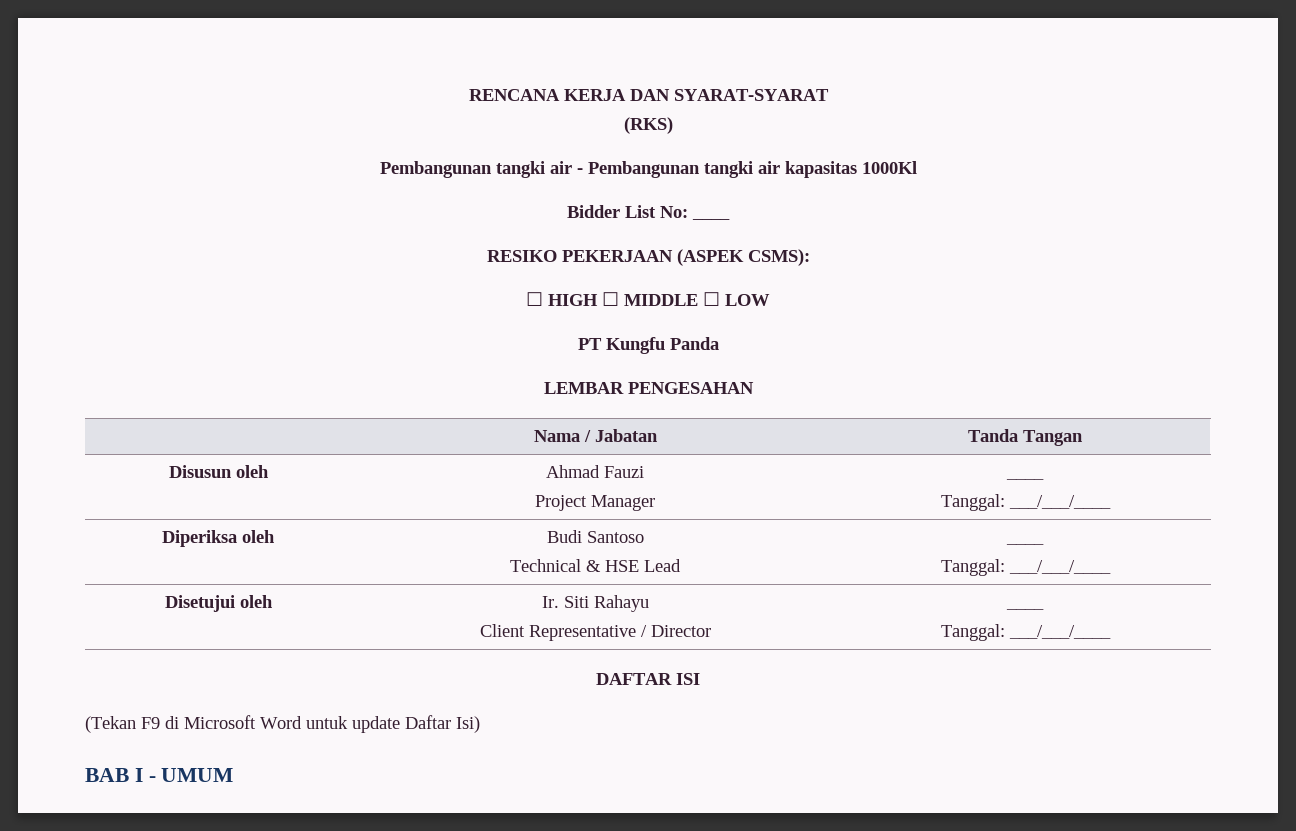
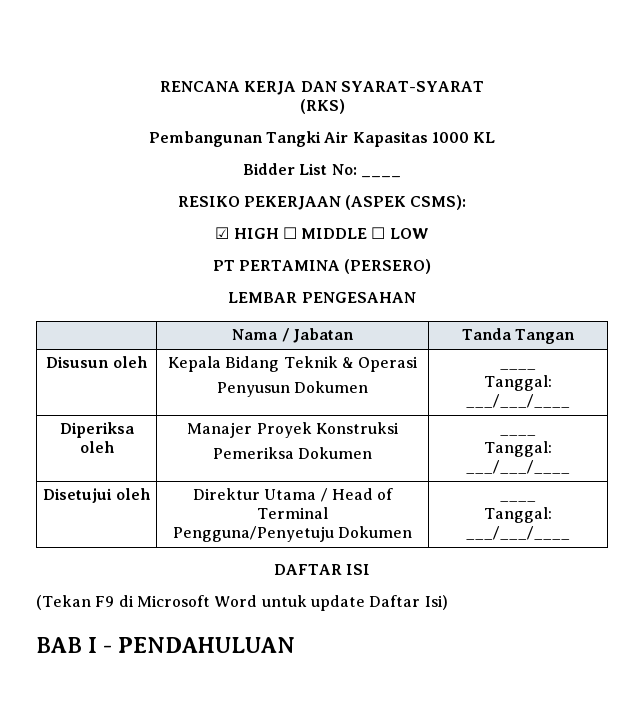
- Pembangunan tangki air - Pembangunan tangki air kapasitas 1000Kl
+ Pembangunan Tangki Air Kapasitas 1000 KL
- ☐ HIGH ☐ MIDDLE ☐ LOW
+ ☑ HIGH ☐ MIDDLE ☐ LOW
- PT Kungfu Panda
+ PT PERTAMINA (PERSERO)
- Disusun oleh | Ahmad Fauzi
- Project Manager | ____
+ Disusun oleh | Kepala Bidang Teknik & Operasi
+ Penyusun Dokumen | ____
- Diperiksa oleh | Budi Santoso
- Technical & HSE Lead | ____
+ Diperiksa oleh | Manajer Proyek Konstruksi
+ Pemeriksa Dokumen | ____
- Disetujui oleh | Ir. Siti Rahayu
- Client Representative / Director | ____
+ Disetujui oleh | Direktur Utama / Head of Terminal
+ Pengguna/Penyetuju Dokumen | ____
- BAB I - UMUM
+ BAB I - PENDAHULUAN

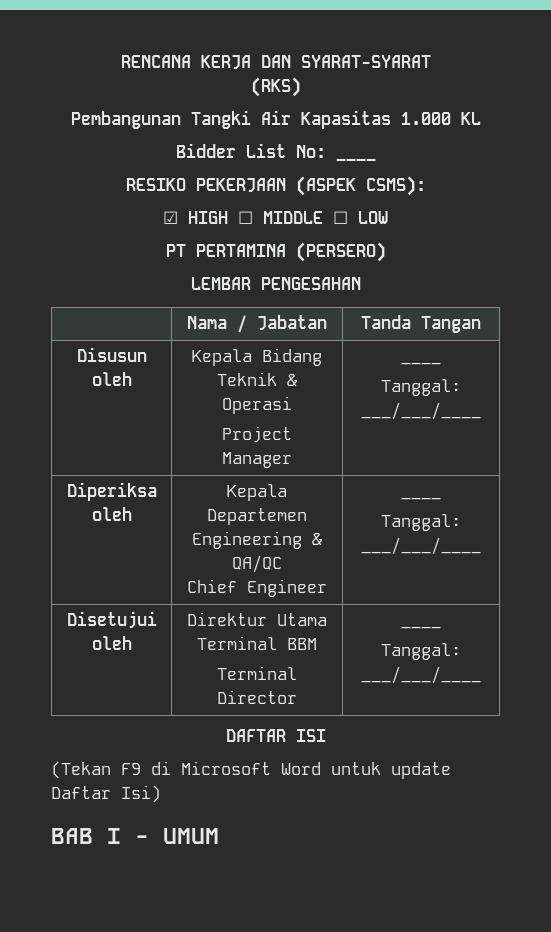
- Pembangunan Tangki Air Kapasitas 1000 KL
+ Pembangunan Tangki Air Kapasitas 1.000 KL
  Disusun oleh | Kepala Bidang Teknik & Operasi
- Penyusun Dokumen | ____
+ Project Manager | ____
- Diperiksa oleh | Manajer Proyek Konstruksi
- Pemeriksa Dokumen | ____
+ Diperiksa oleh | Kepala Departemen Engineering & QA/QC
+ Chief Engineer | ____
- Disetujui oleh | Direktur Utama / Head of Terminal
- Pengguna/Penyetuju Dokumen | ____
+ Disetujui oleh | Direktur Utama Terminal BBM
+ Terminal Director | ____
- BAB I - PENDAHULUAN
+ BAB I - UMUM

